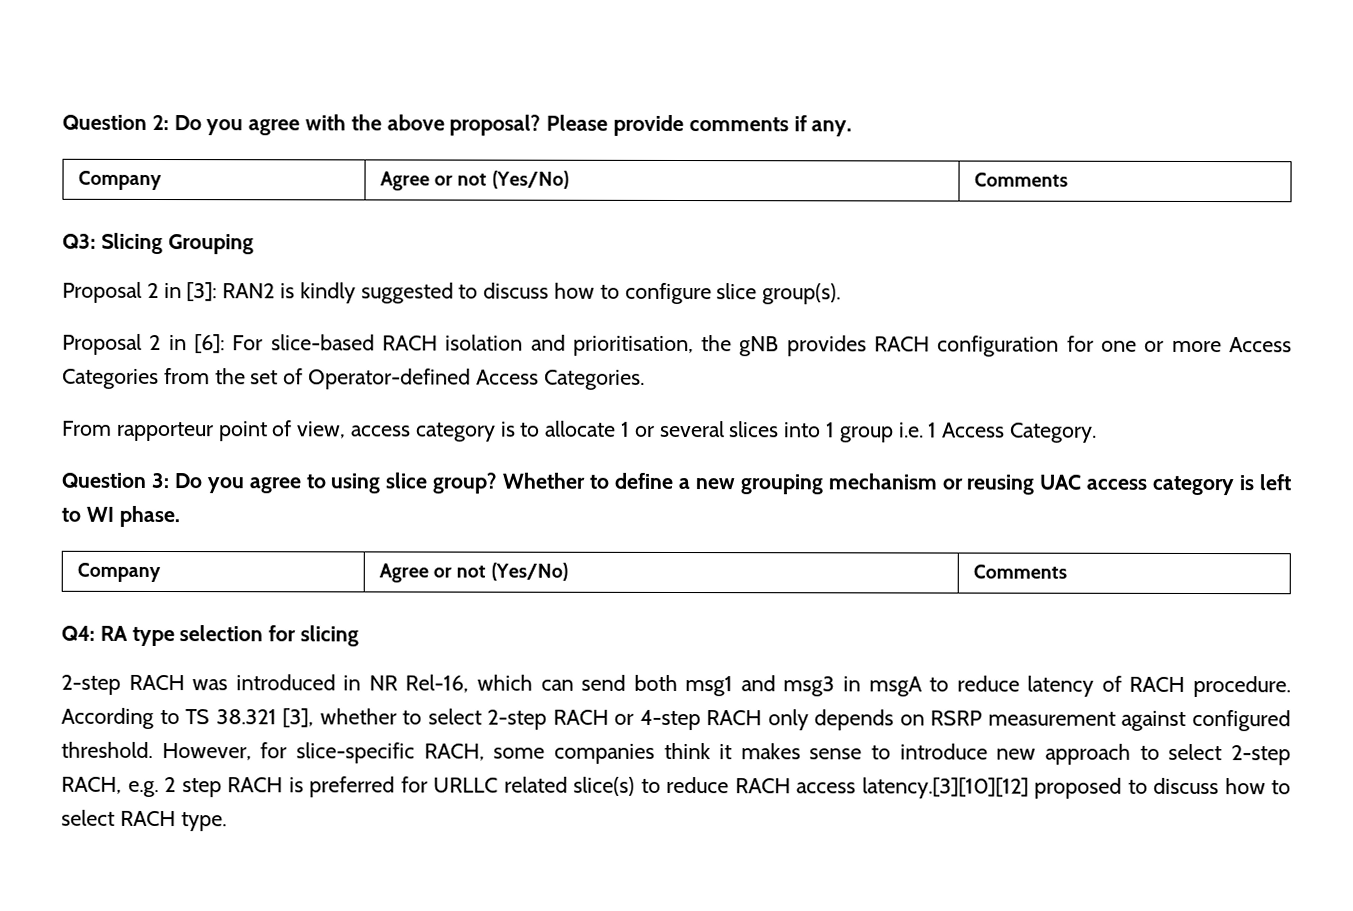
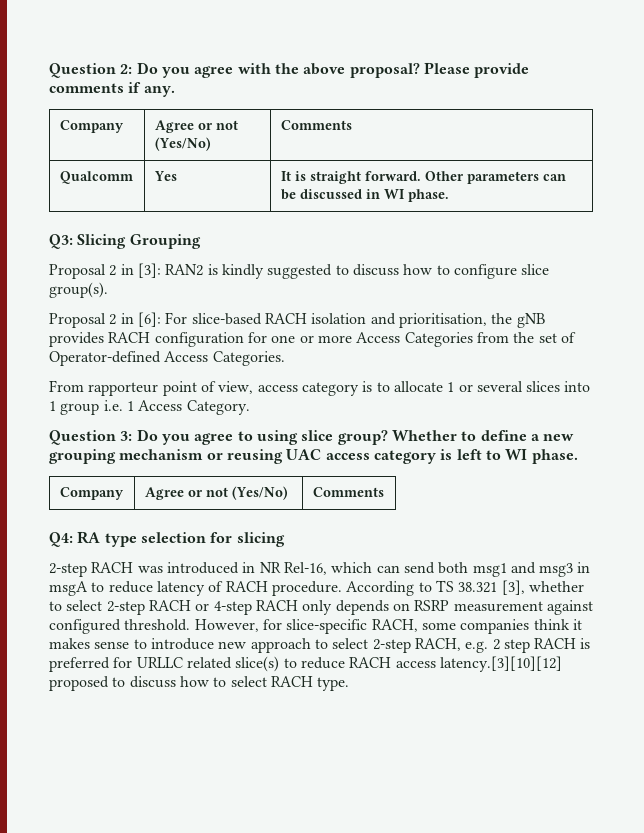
+ Qualcomm | Yes | It is straight forward. Other parameters can be discussed in WI phase.

